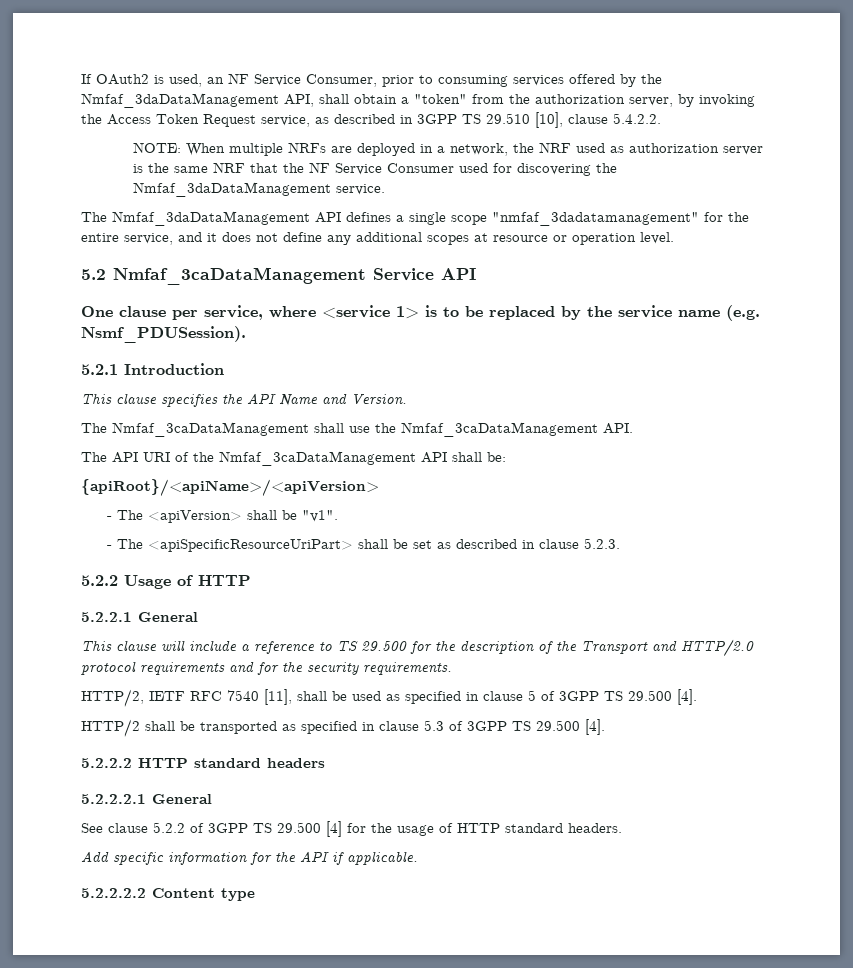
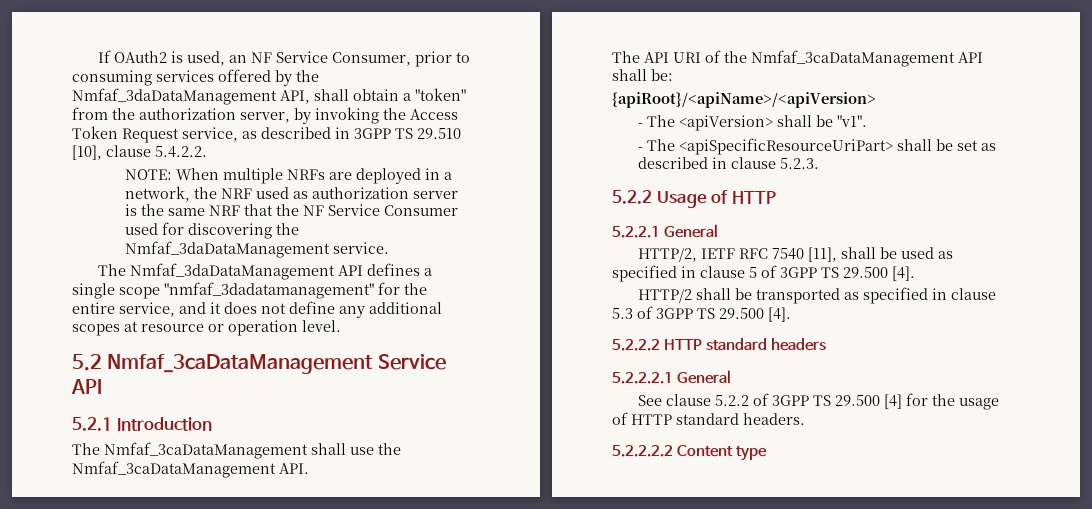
- One clause per service, where <service 1> is to be replaced by the service name (e.g. Nsmf_PDUSession).
  5.2.1 Introduction
- This clause specifies the API Name and Version.
- This clause will include a reference to TS 29.500 for the description of the Transport and HTTP/2.0 protocol requirements and for the security requirements.
- Add specific information for the API if applicable.

